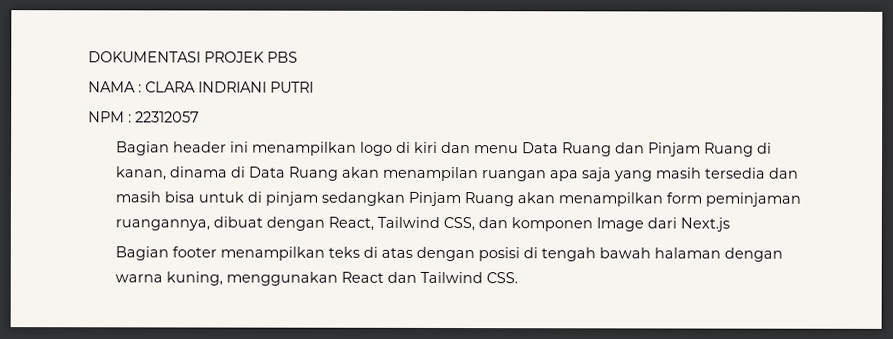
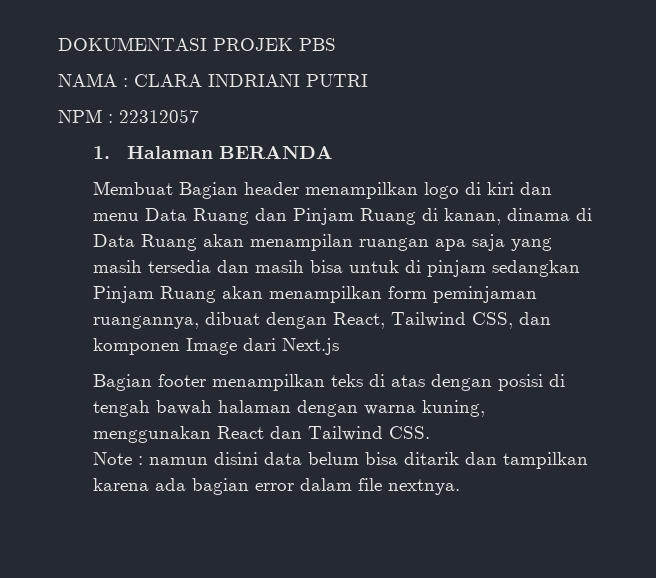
- Bagian header ini menampilkan logo di kiri dan menu Data Ruang dan Pinjam Ruang di kanan, dinama di Data Ruang akan menampilan ruangan apa saja yang masih tersedia dan masih bisa untuk di pinjam sedangkan Pinjam Ruang akan menampilkan form peminjaman ruangannya, dibuat dengan React, Tailwind CSS, dan komponen Image dari Next.js
+ 1. Halaman BERANDA
+ Membuat Bagian header menampilkan logo di kiri dan menu Data Ruang dan Pinjam Ruang di kanan, dinama di Data Ruang akan menampilan ruangan apa saja yang masih tersedia dan masih bisa untuk di pinjam sedangkan Pinjam Ruang akan menampilkan form peminjaman ruangannya, dibuat dengan React, Tailwind CSS, dan komponen Image dari Next.js
+ Note : namun disini data belum bisa ditarik dan tampilkan karena ada bagian error dalam file nextnya.

